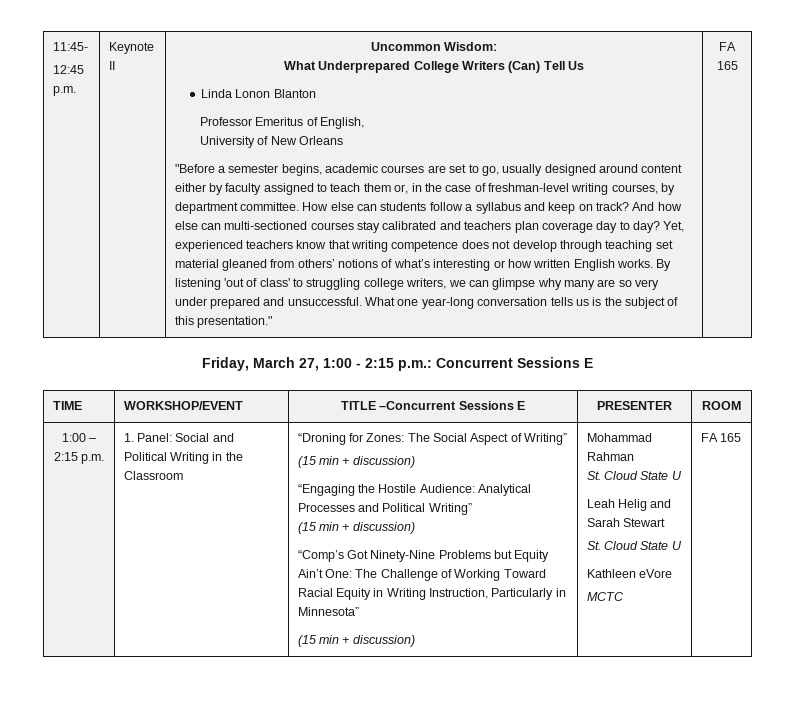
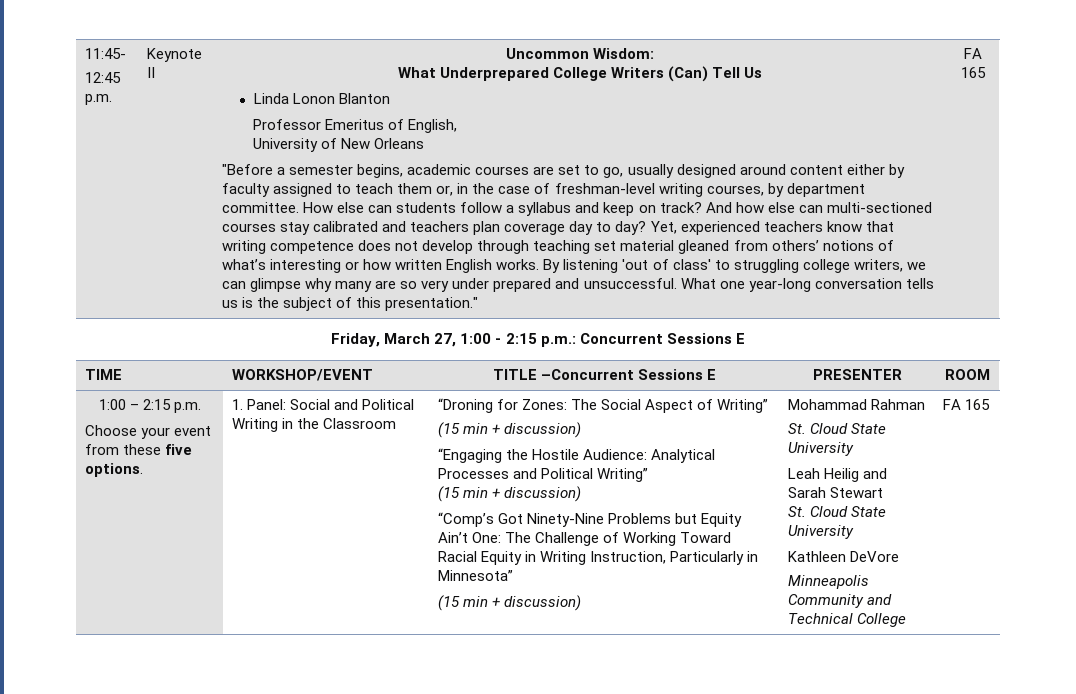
+ Choose your event from these five options.
  Mohammad Rahman
- St. Cloud State U
+ St. Cloud State University
- Leah Helig and Sarah Stewart
- St. Cloud State U
+ Leah Heilig and Sarah Stewart
+ St. Cloud State University
- Kathleen eVore
- MCTC
+ Kathleen DeVore
+ Minneapolis Community and Technical College

